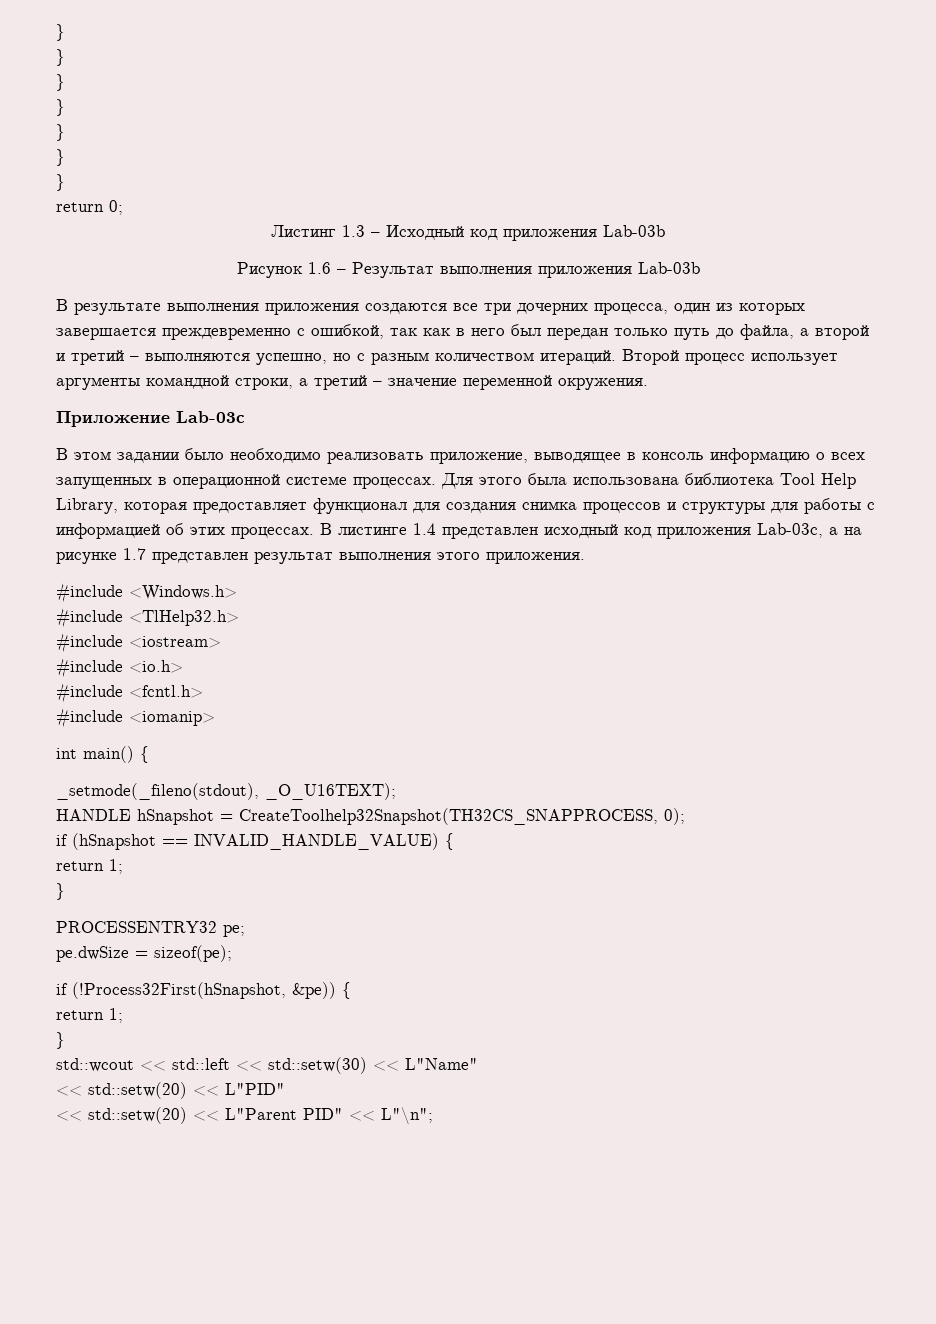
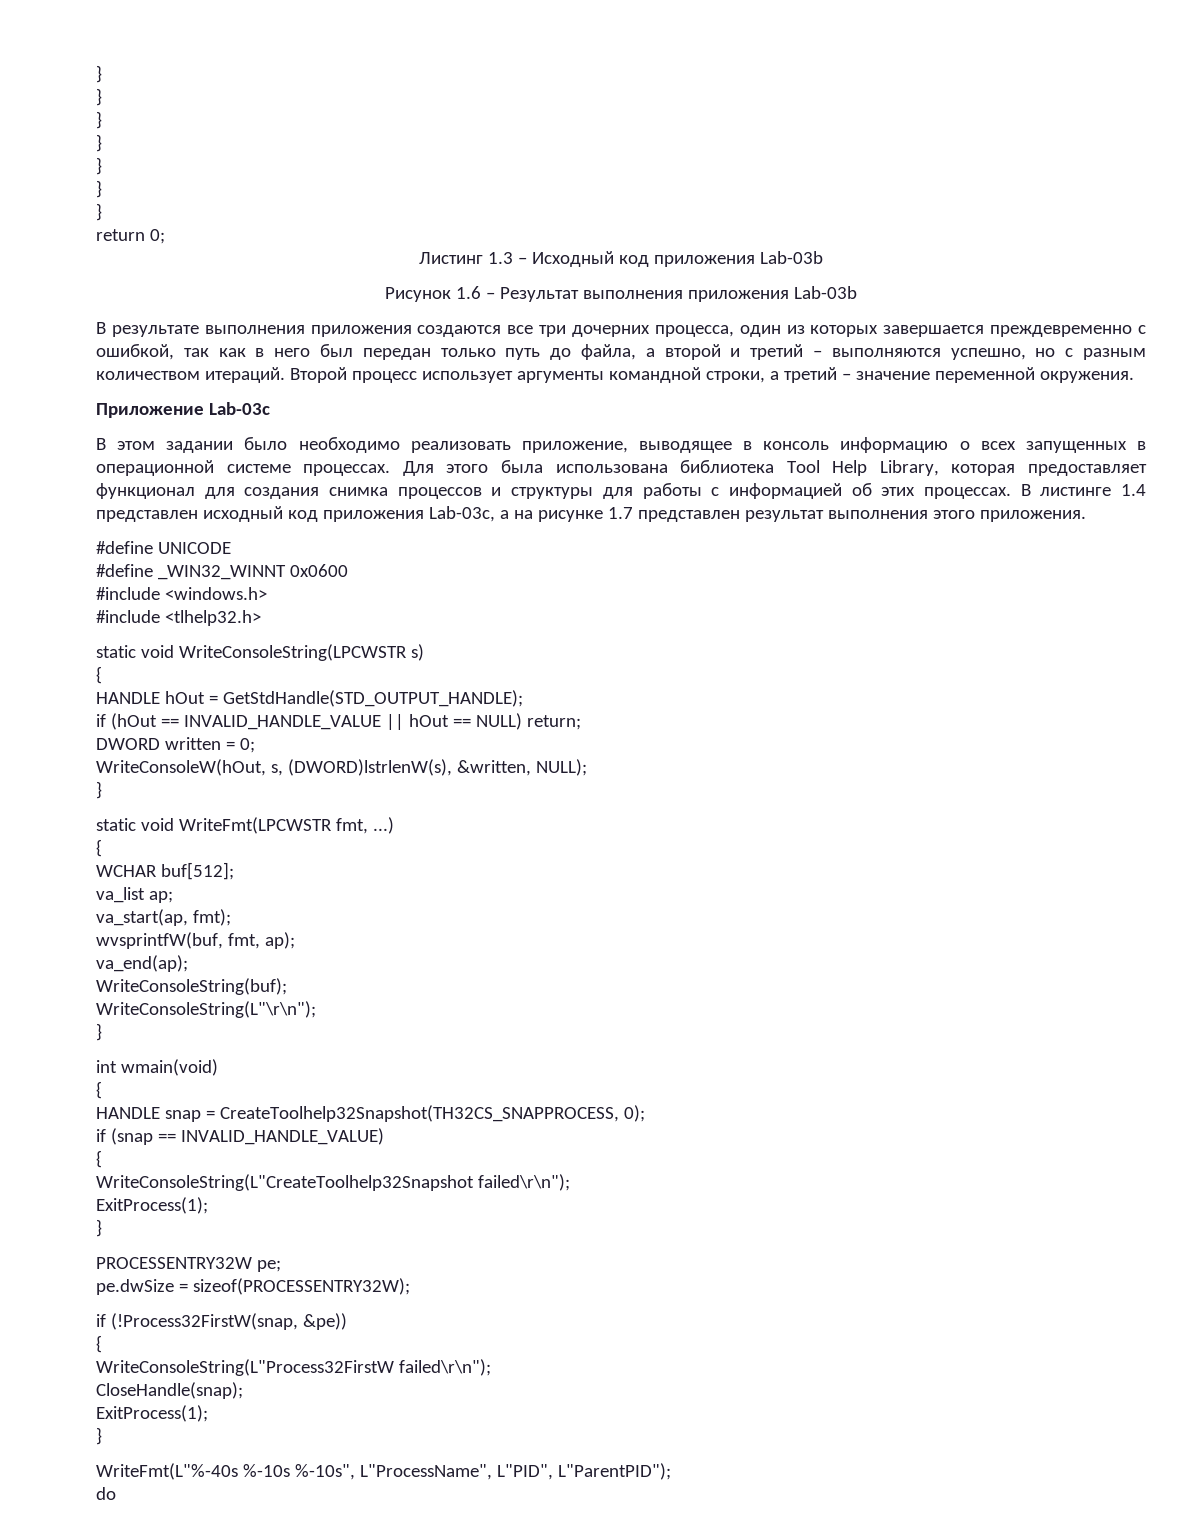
- #include <Windows.h>
- #include <TlHelp32.h>
- #include <iostream>
- #include <io.h>
- #include <fcntl.h>
- #include <iomanip>
+ #define UNICODE
+ #define _WIN32_WINNT 0x0600
+ #include <windows.h>
+ #include <tlhelp32.h>
+ static void WriteConsoleString(LPCWSTR s)
+ {
+ HANDLE hOut = GetStdHandle(STD_OUTPUT_HANDLE);
+ if (hOut == INVALID_HANDLE_VALUE || hOut == NULL) return;
+ DWORD written = 0;
+ WriteConsoleW(hOut, s, (DWORD)lstrlenW(s), &written, NULL);
+ }
+ static void WriteFmt(LPCWSTR fmt, ...)
+ {
+ WCHAR buf[512];
+ va_list ap;
+ va_start(ap, fmt);
+ wvsprintfW(buf, fmt, ap);
+ va_end(ap);
+ WriteConsoleString(buf);
+ WriteConsoleString(L"\r\n");
+ }
- int main() {
- _setmode(_fileno(stdout), _O_U16TEXT);
- HANDLE hSnapshot = CreateToolhelp32Snapshot(TH32CS_SNAPPROCESS, 0);
+ int wmain(void)
+ {
+ HANDLE snap = CreateToolhelp32Snapshot(TH32CS_SNAPPROCESS, 0);
- if (hSnapshot == INVALID_HANDLE_VALUE) {
- return 1;
+ if (snap == INVALID_HANDLE_VALUE)
+ {
+ WriteConsoleString(L"CreateToolhelp32Snapshot failed\r\n");
+ ExitProcess(1);
  }
- PROCESSENTRY32 pe;
+ PROCESSENTRY32W pe;
- pe.dwSize = sizeof(pe);
- if (!Process32First(hSnapshot, &pe)) {
- return 1;
+ pe.dwSize = sizeof(PROCESSENTRY32W);
+ if (!Process32FirstW(snap, &pe))
+ {
+ WriteConsoleString(L"Process32FirstW failed\r\n");
+ CloseHandle(snap);
+ ExitProcess(1);
  }
- std::wcout << std::left << std::setw(30) << L"Name"
- << std::setw(20) << L"PID"
- << std::setw(20) << L"Parent PID" << L"\n";
+ WriteFmt(L"%-40s %-10s %-10s", L"ProcessName", L"PID", L"ParentPID");
+ do

